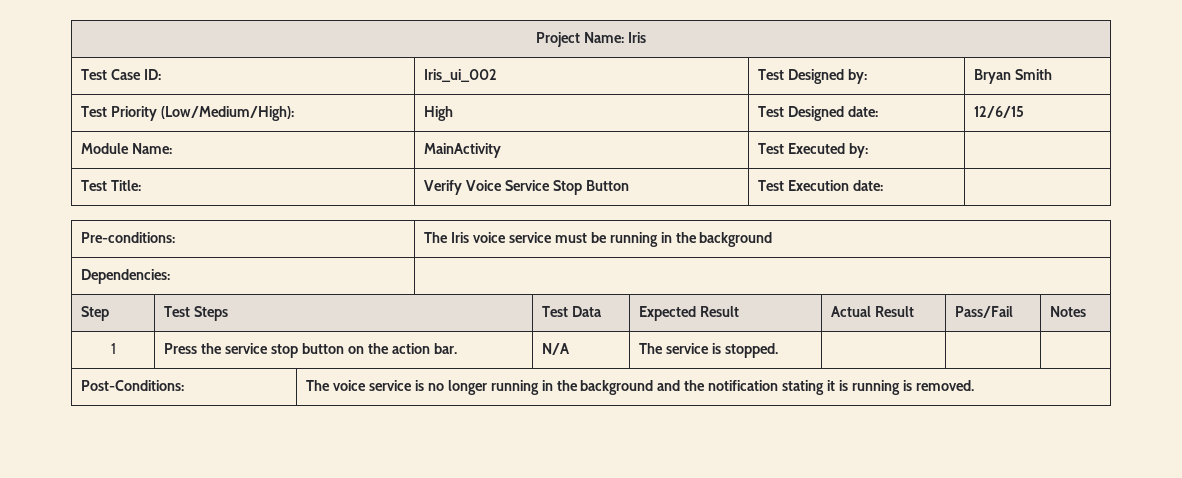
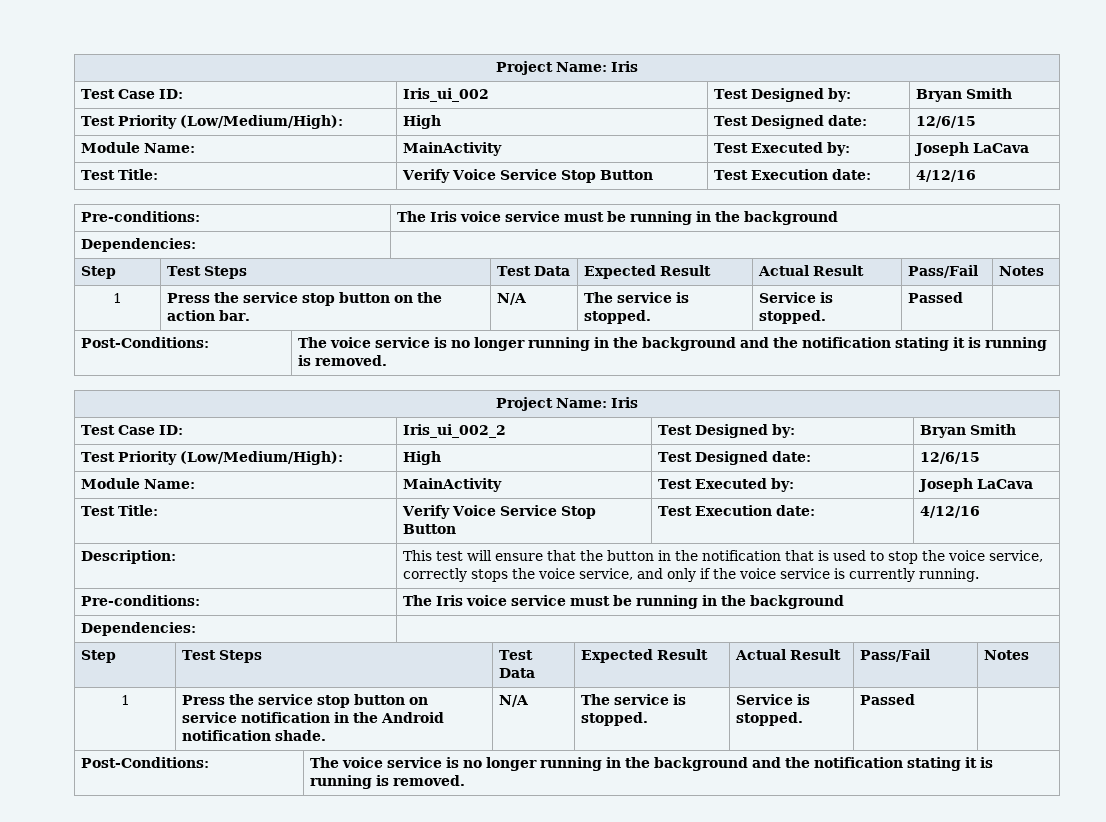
  Test Case ID: | Iris_ui_002 | Test Designed by: | Bryan Smith
  Test Priority (Low/Medium/High): | High | Test Designed date: | 12/6/15
- Module Name: | MainActivity | Test Executed by: |
- Test Title: | Verify Voice Service Stop Button | Test Execution date: |
+ Module Name: | MainActivity | Test Executed by: | Joseph LaCava
+ Test Title: | Verify Voice Service Stop Button | Test Execution date: | 4/12/16
- 1 | Press the service stop button on the action bar. | N/A | The service is stopped. | | |
+ 1 | Press the service stop button on the action bar. | N/A | The service is stopped. | Service is stopped. | Passed |
+ Post-Conditions: | The voice service is no longer running in the background and the notification stating it is running is removed.
+ Project Name: Iris
+ Test Case ID: | Iris_ui_002_2 | Test Designed by: | Bryan Smith
+ Test Priority (Low/Medium/High): | High | Test Designed date: | 12/6/15
+ Module Name: | MainActivity | Test Executed by: | Joseph LaCava
+ Test Title: | Verify Voice Service Stop Button | Test Execution date: | 4/12/16
+ Description: | This test will ensure that the button in the notification that is used to stop the voice service, correctly stops the voice service, and only if the voice service is currently running.
+ Pre-conditions: | The Iris voice service must be running in the background
+ Dependencies: |
+ Step | Test Steps | Test Data | Expected Result | Actual Result | Pass/Fail | Notes
+ 1 | Press the service stop button on service notification in the Android notification shade. | N/A | The service is stopped. | Service is stopped. | Passed |

